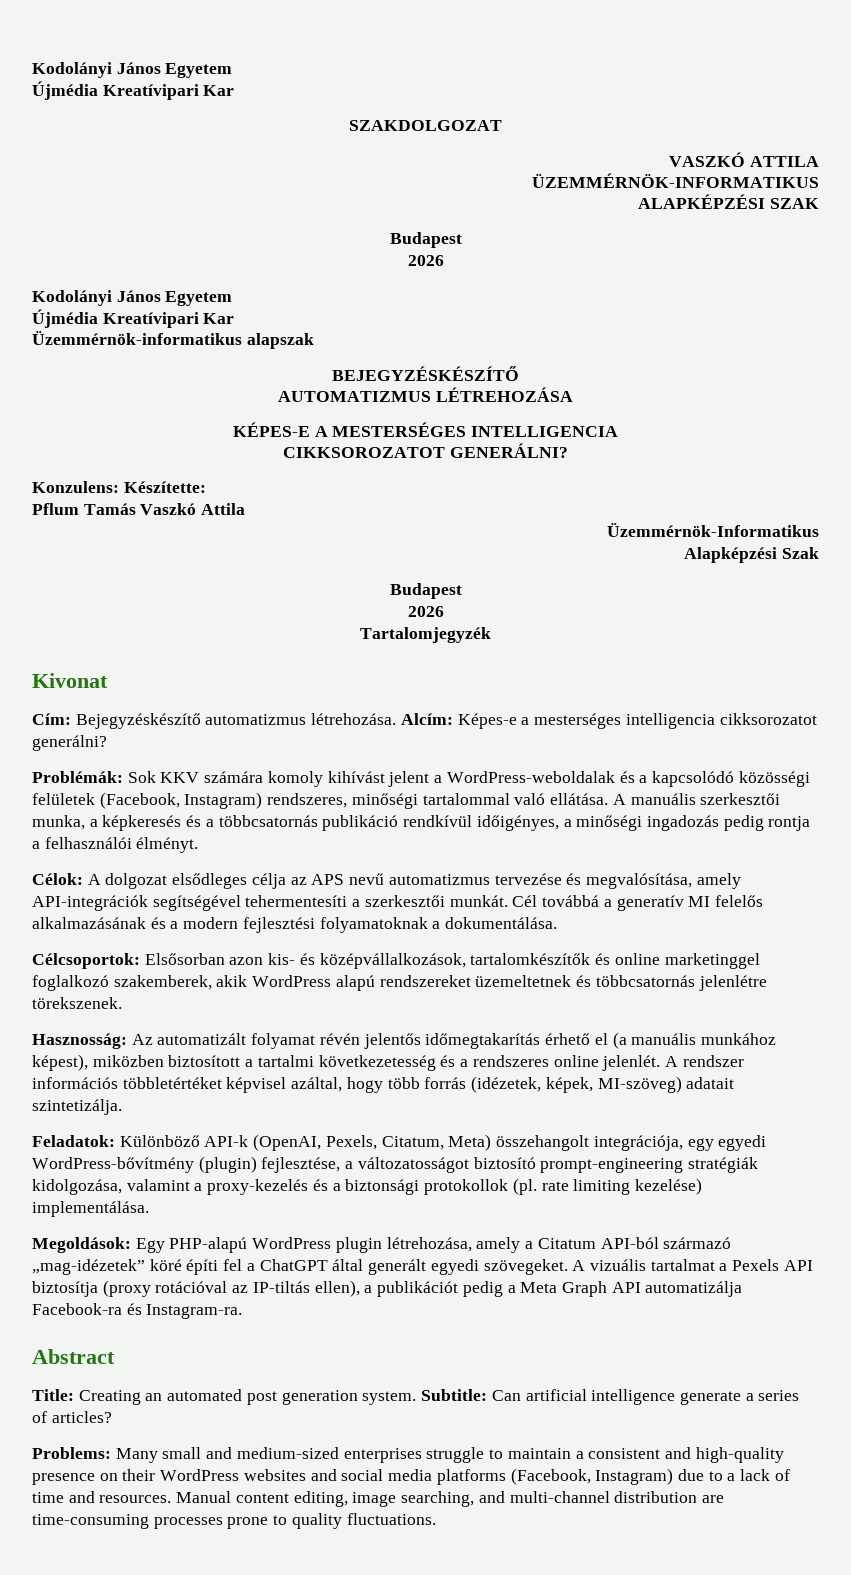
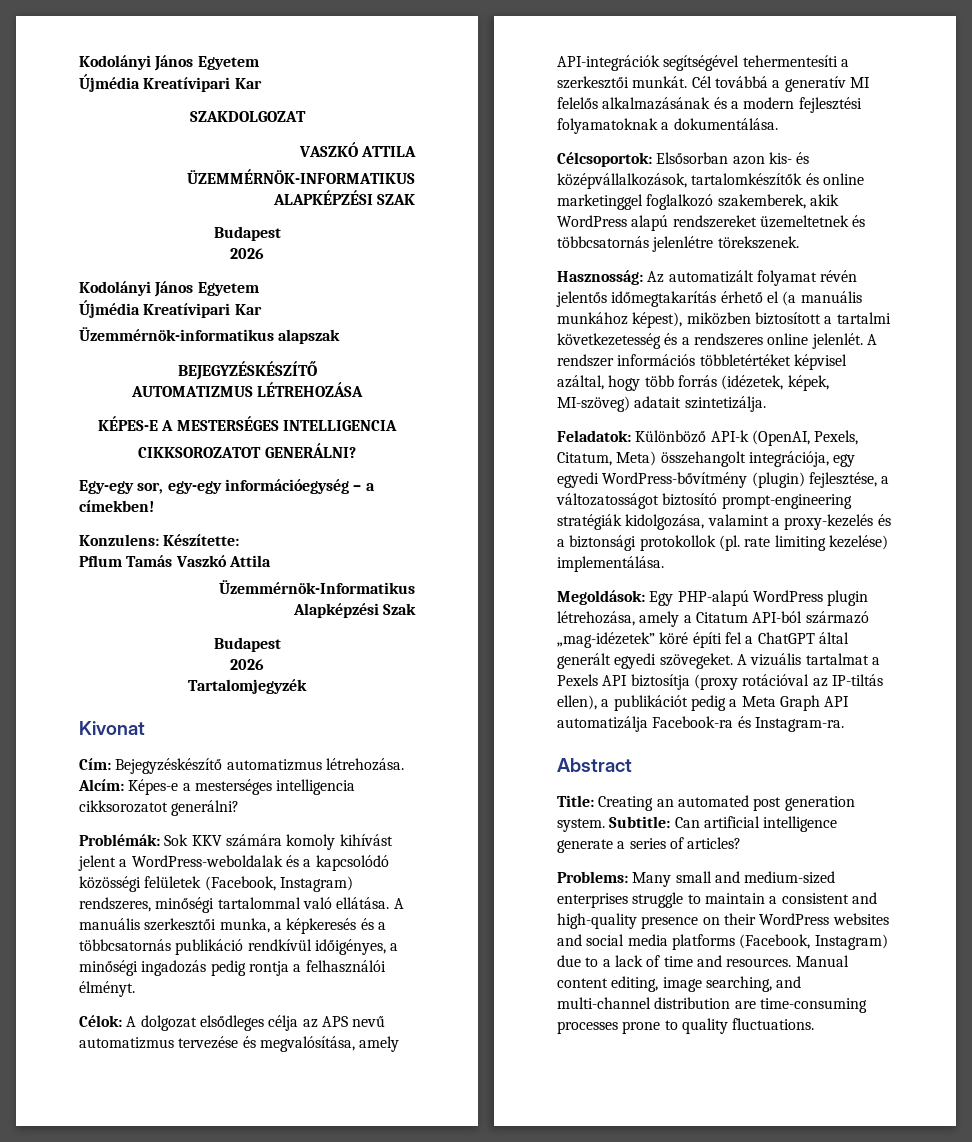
+ Egy-egy sor, egy-egy információegység – a címekben!

